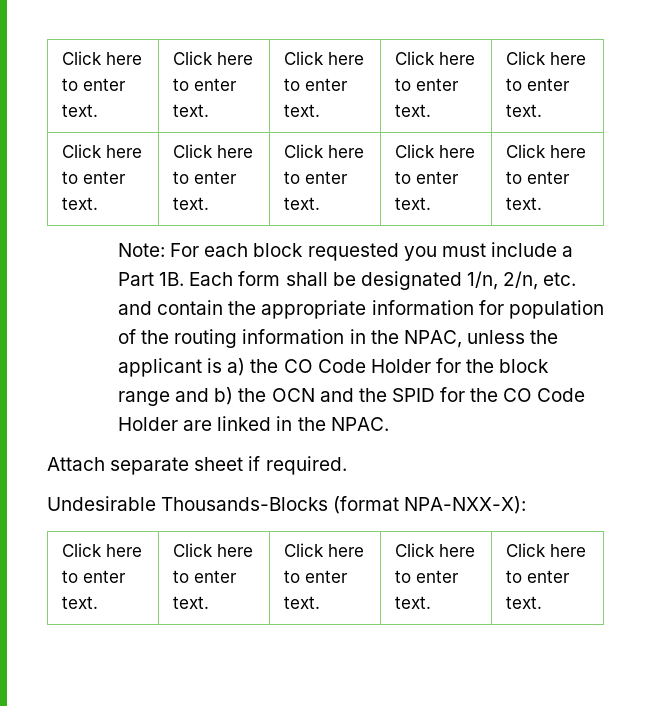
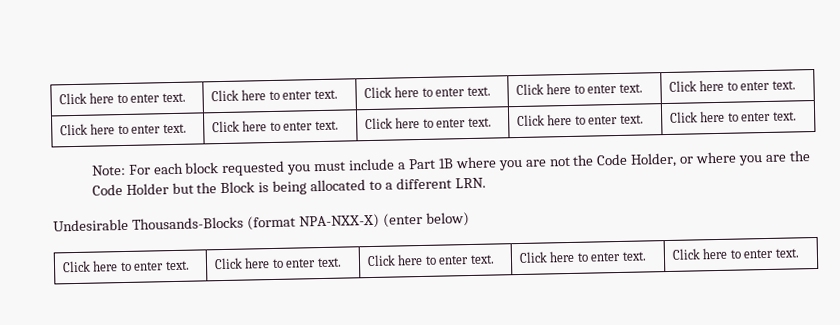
- Note: For each block requested you must include a Part 1B. Each form shall be designated 1/n, 2/n, etc. and contain the appropriate information for population of the routing information in the NPAC, unless the applicant is a) the CO Code Holder for the block range and b) the OCN and the SPID for the CO Code Holder are linked in the NPAC.
- Attach separate sheet if required.
+ Note: For each block requested you must include a Part 1B where you are not the Code Holder, or where you are the Code Holder but the Block is being allocated to a different LRN.
- Undesirable Thousands-Blocks (format NPA-NXX-X):
+ Undesirable Thousands-Blocks (format NPA-NXX-X) (enter below)

